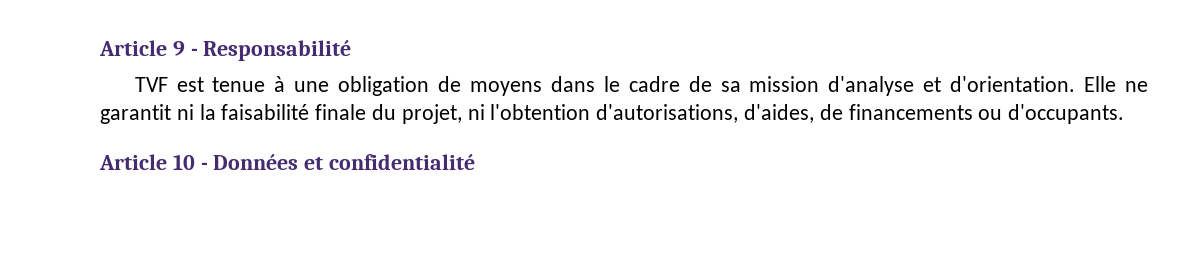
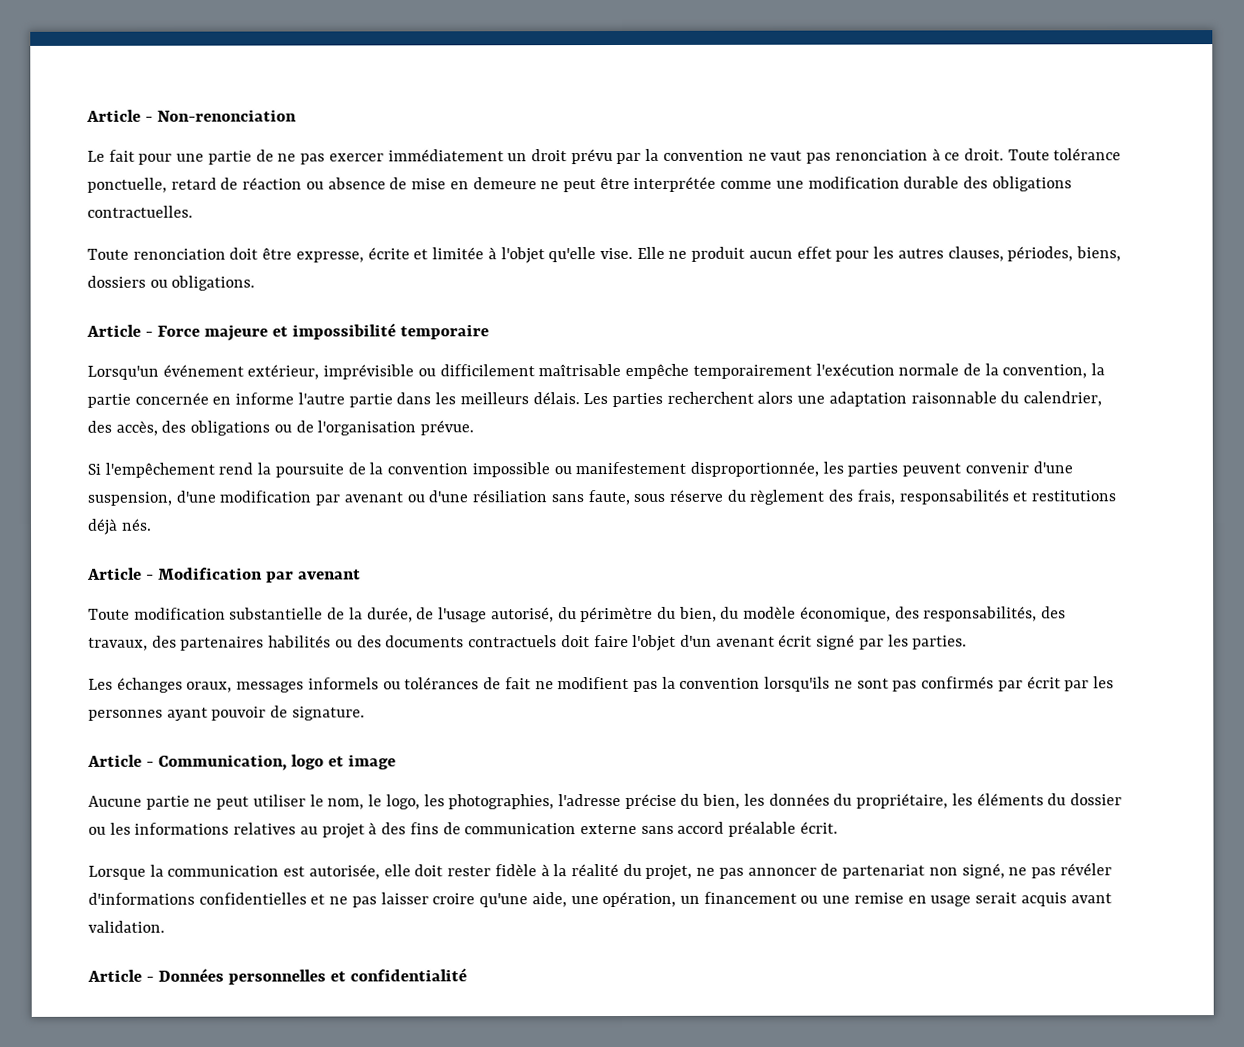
- Article 9 - Responsabilité
- TVF est tenue à une obligation de moyens dans le cadre de sa mission d'analyse et d'orientation. Elle ne garantit ni la faisabilité finale du projet, ni l'obtention d'autorisations, d'aides, de financements ou d'occupants.
- Article 10 - Données et confidentialité
+ Article - Non-renonciation
+ Le fait pour une partie de ne pas exercer immédiatement un droit prévu par la convention ne vaut pas renonciation à ce droit. Toute tolérance ponctuelle, retard de réaction ou absence de mise en demeure ne peut être interprétée comme une modification durable des obligations contractuelles.
+ Toute renonciation doit être expresse, écrite et limitée à l'objet qu'elle vise. Elle ne produit aucun effet pour les autres clauses, périodes, biens, dossiers ou obligations.
+ Article - Force majeure et impossibilité temporaire
+ Lorsqu'un événement extérieur, imprévisible ou difficilement maîtrisable empêche temporairement l'exécution normale de la convention, la partie concernée en informe l'autre partie dans les meilleurs délais. Les parties recherchent alors une adaptation raisonnable du calendrier, des accès, des obligations ou de l'organisation prévue.
+ Si l'empêchement rend la poursuite de la convention impossible ou manifestement disproportionnée, les parties peuvent convenir d'une suspension, d'une modification par avenant ou d'une résiliation sans faute, sous réserve du règlement des frais, responsabilités et restitutions déjà nés.
+ Article - Modification par avenant
+ Toute modification substantielle de la durée, de l'usage autorisé, du périmètre du bien, du modèle économique, des responsabilités, des travaux, des partenaires habilités ou des documents contractuels doit faire l'objet d'un avenant écrit signé par les parties.
+ Les échanges oraux, messages informels ou tolérances de fait ne modifient pas la convention lorsqu'ils ne sont pas confirmés par écrit par les personnes ayant pouvoir de signature.
+ Article - Communication, logo et image
+ Aucune partie ne peut utiliser le nom, le logo, les photographies, l'adresse précise du bien, les données du propriétaire, les éléments du dossier ou les informations relatives au projet à des fins de communication externe sans accord préalable écrit.
+ Lorsque la communication est autorisée, elle doit rester fidèle à la réalité du projet, ne pas annoncer de partenariat non signé, ne pas révéler d'informations confidentielles et ne pas laisser croire qu'une aide, une opération, un financement ou une remise en usage serait acquis avant validation.
+ Article - Données personnelles et confidentialité

